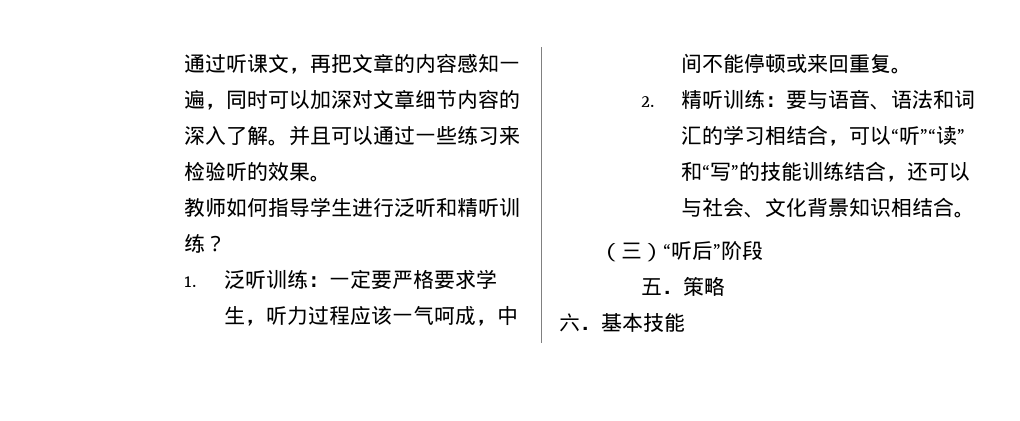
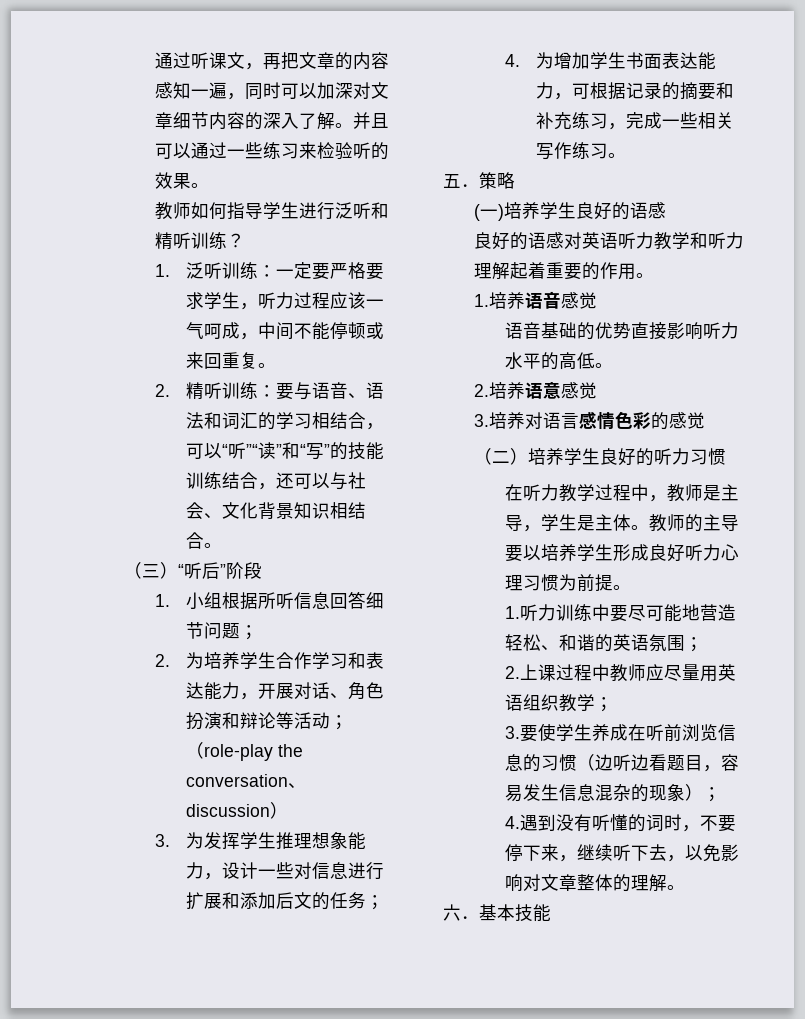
+ 1.小组根据所听信息回答细节问题；
+ 2.为培养学生合作学习和表达能力，开展对话、角色扮演和辩论等活动；（role-play the conversation、discussion）
+ 3.为发挥学生推理想象能力，设计一些对信息进行扩展和添加后文的任务；
+ 4.为增加学生书面表达能力，可根据记录的摘要和补充练习，完成一些相关写作练习。
  五．策略
+ (一)培养学生良好的语感
+ 良好的语感对英语听力教学和听力理解起着重要的作用。
+ 1.培养语音感觉
+ 语音基础的优势直接影响听力水平的高低。
+ 2.培养语意感觉
+ 3.培养对语言感情色彩的感觉
+ （二）培养学生良好的听力习惯
+ 在听力教学过程中，教师是主导，学生是主体。教师的主导要以培养学生形成良好听力心理习惯为前提。
+ 1.听力训练中要尽可能地营造轻松、和谐的英语氛围；
+ 2.上课过程中教师应尽量用英语组织教学；
+ 3.要使学生养成在听前浏览信息的习惯（边听边看题目，容易发生信息混杂的现象）；
+ 4.遇到没有听懂的词时，不要停下来，继续听下去，以免影响对文章整体的理解。

